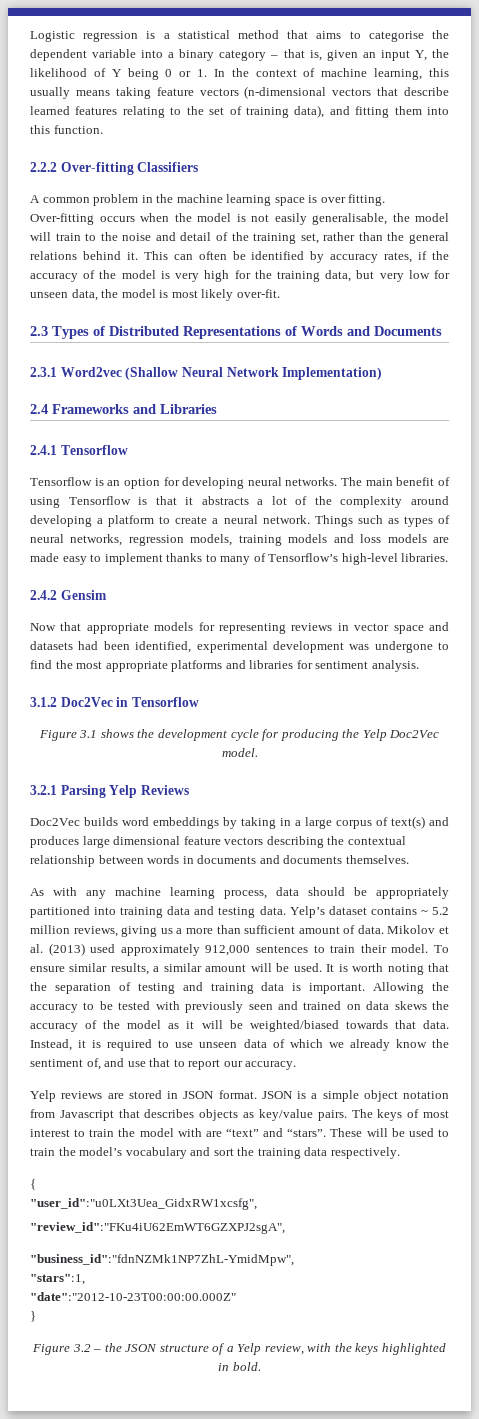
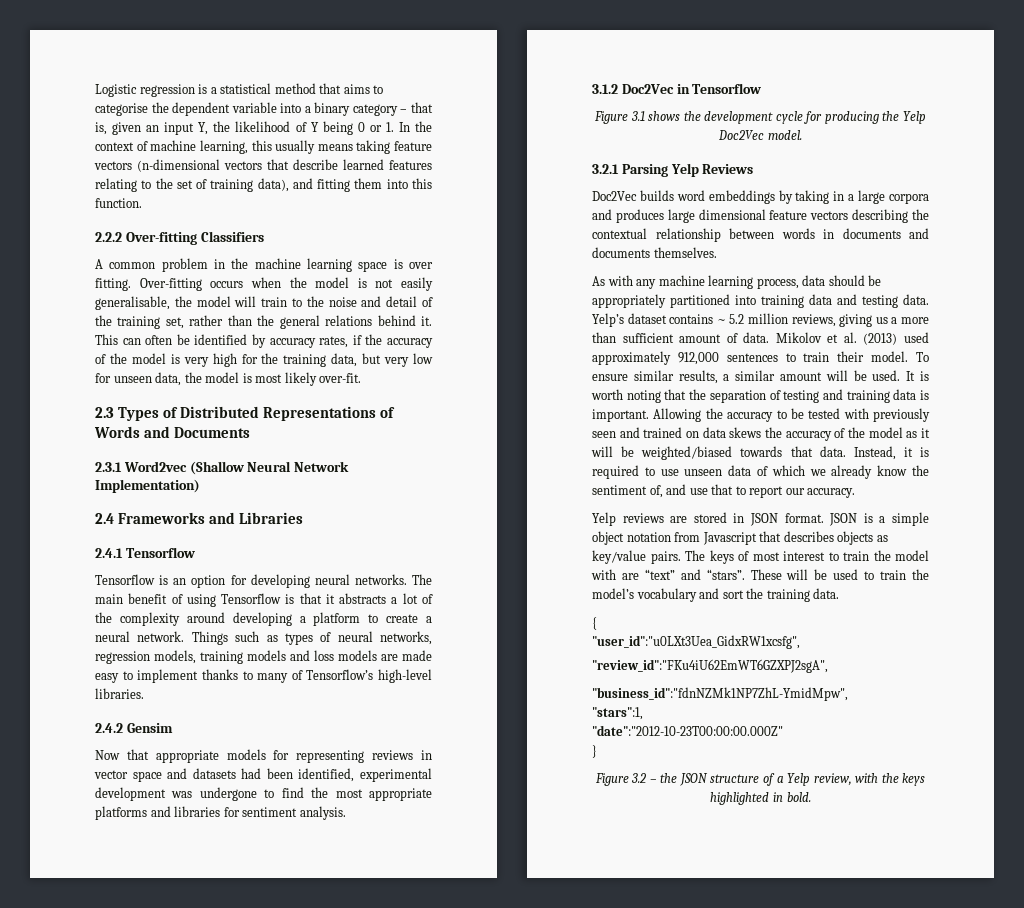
- Doc2Vec builds word embeddings by taking in a large corpus of text(s) and produces large dimensional feature vectors describing the contextual relationship between words in documents and documents themselves.
+ Doc2Vec builds word embeddings by taking in a large corpora and produces large dimensional feature vectors describing the contextual relationship between words in documents and documents themselves.
- These will be used to train the model’s vocabulary and sort the training data respectively.
+ These will be used to train the model’s vocabulary and sort the training data.

